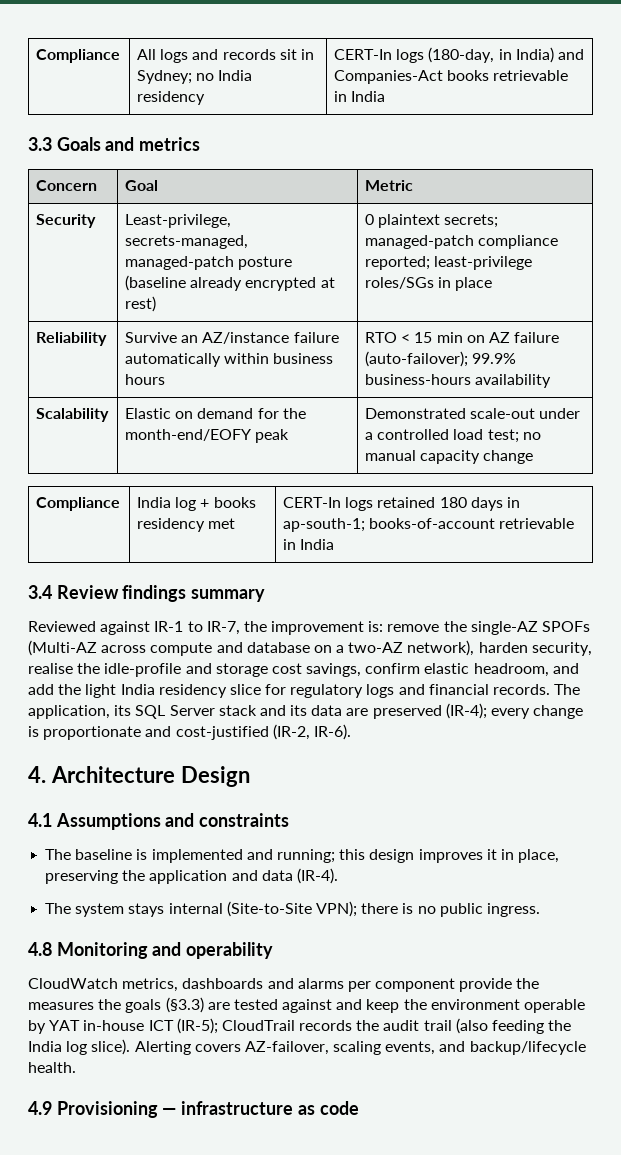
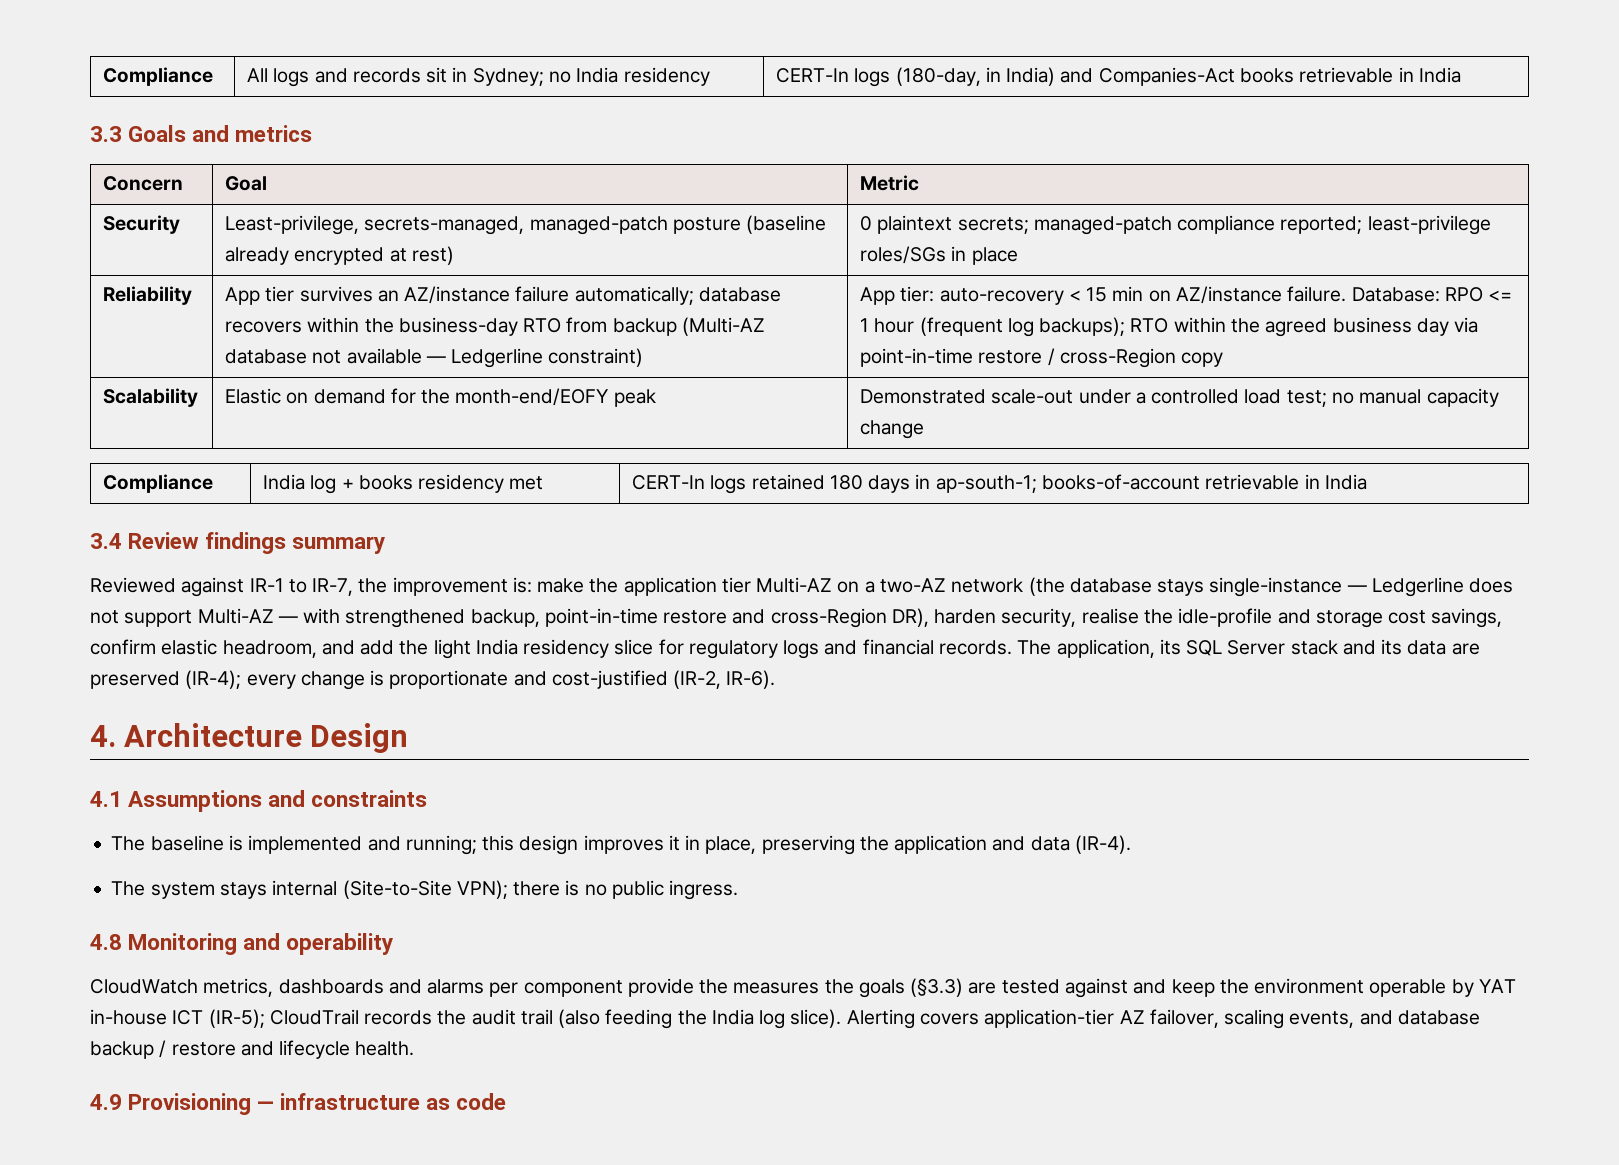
- Survive an AZ/instance failure automatically within business hours | RTO < 15 min on AZ failure (auto-failover); 99.9% business-hours availability
+ App tier survives an AZ/instance failure automatically; database recovers within the business-day RTO from backup (Multi-AZ database not available — Ledgerline constraint) | App tier: auto-recovery < 15 min on AZ/instance failure. Database: RPO <= 1 hour (frequent log backups); RTO within the agreed business day via point-in-time restore / cross-Region copy
- Reviewed against IR-1 to IR-7, the improvement is: remove the single-AZ SPOFs (Multi-AZ across compute and database on a two-AZ network), harden security, realise the idle-profile and storage cost savings, confirm elastic headroom, and add the light India residency slice for regulatory logs and financial records.
+ Reviewed against IR-1 to IR-7, the improvement is: make the application tier Multi-AZ on a two-AZ network (the database stays single-instance — Ledgerline does not support Multi-AZ — with strengthened backup, point-in-time restore and cross-Region DR), harden security, realise the idle-profile and storage cost savings, confirm elastic headroom, and add the light India residency slice for regulatory logs and financial records.
- Alerting covers AZ-failover, scaling events, and backup/lifecycle health.
+ Alerting covers application-tier AZ failover, scaling events, and database backup / restore and lifecycle health.

